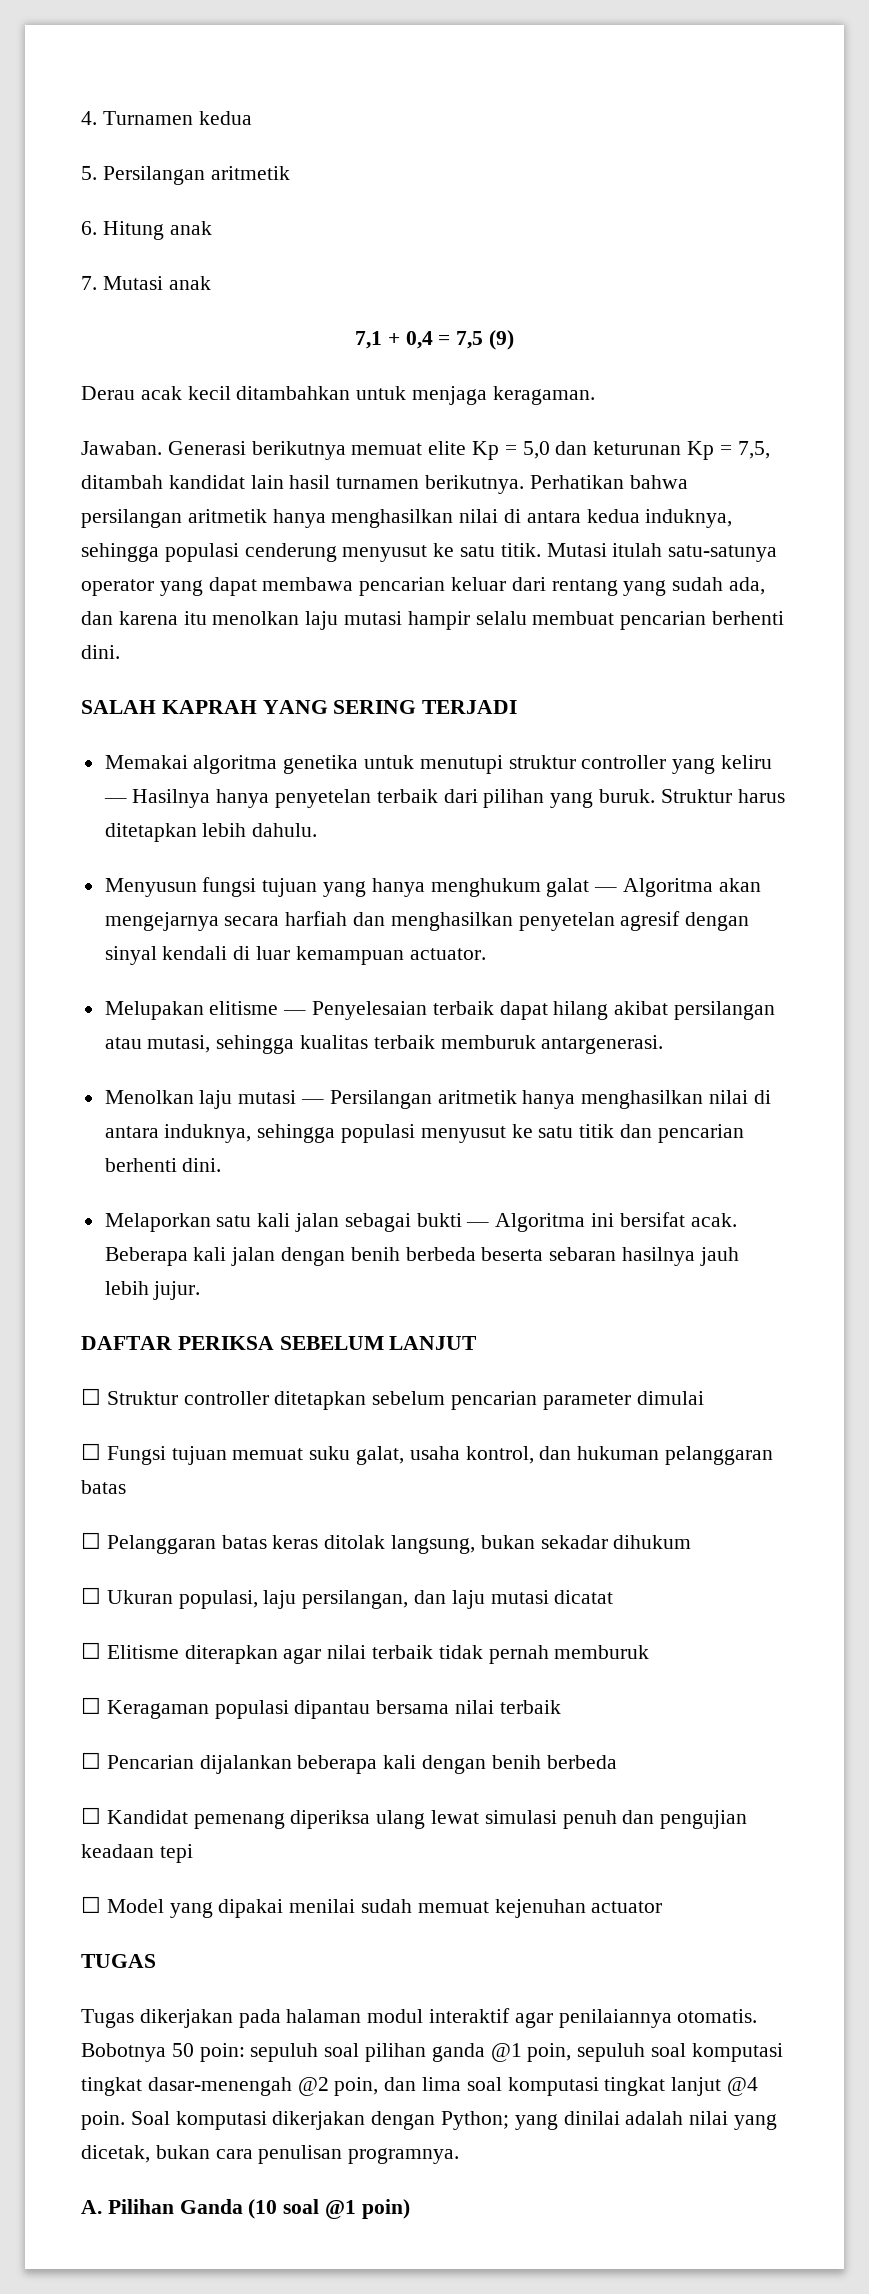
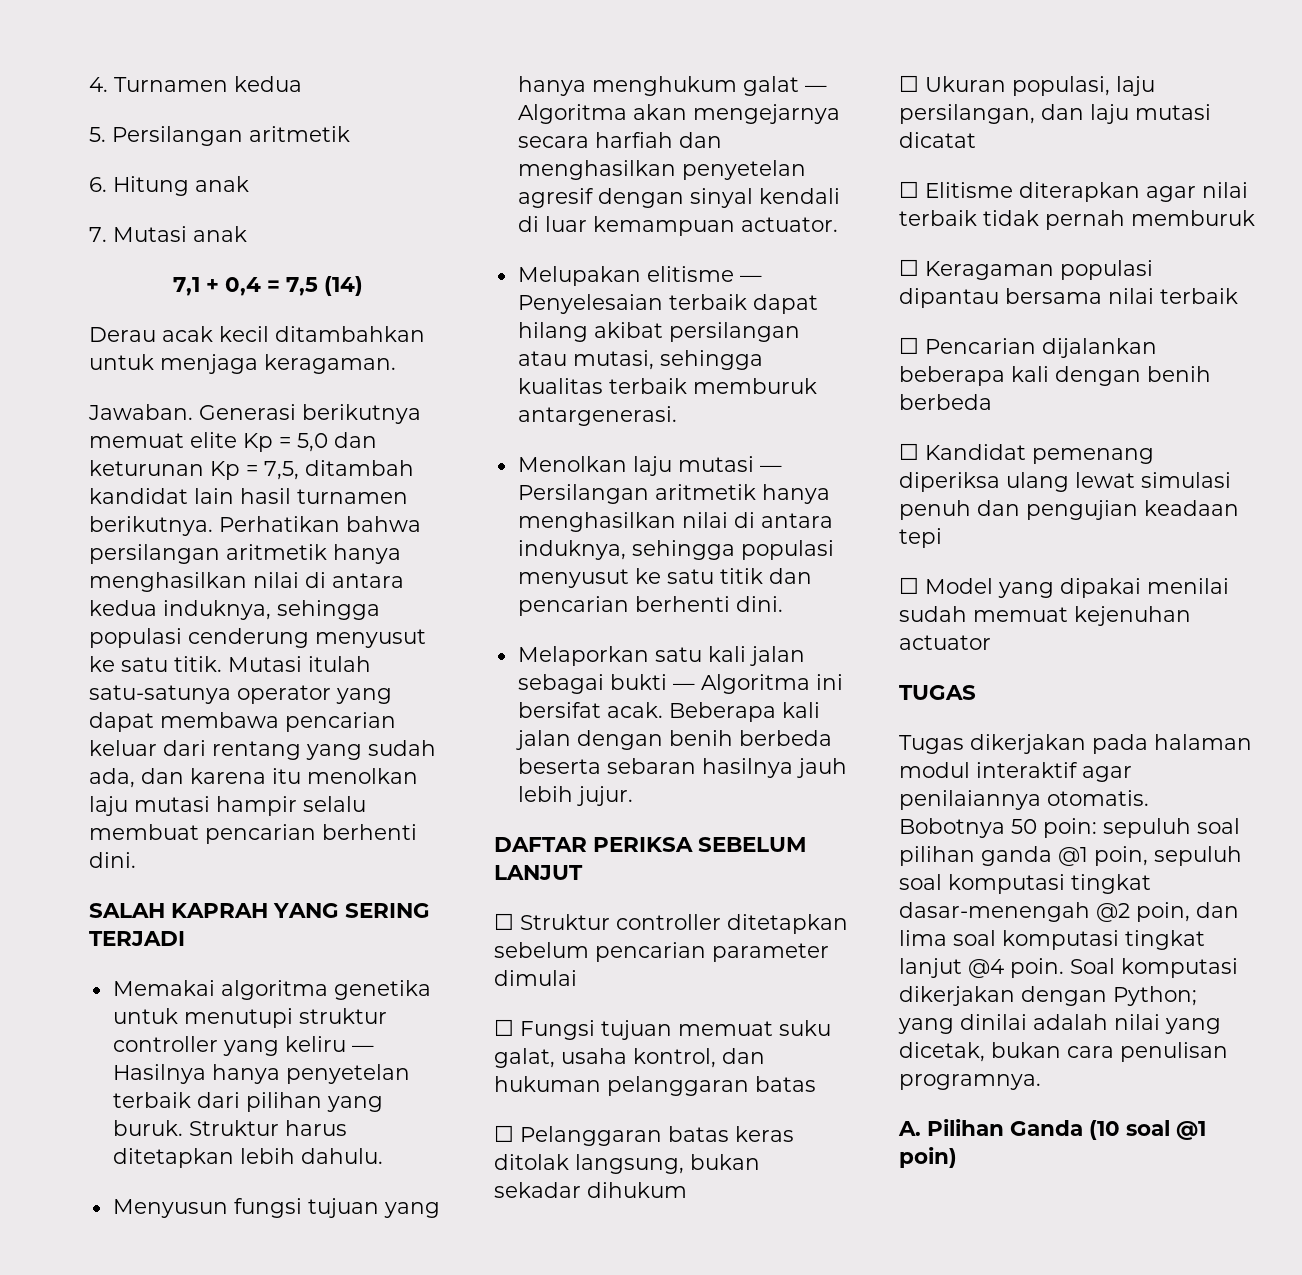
- 7,1 + 0,4 = 7,5 (9)
+ 7,1 + 0,4 = 7,5 (14)

